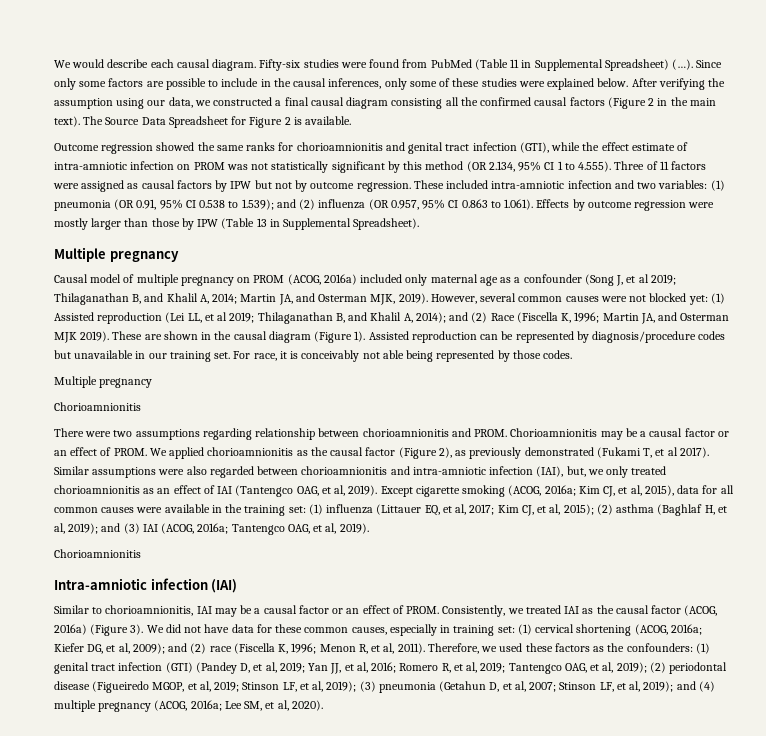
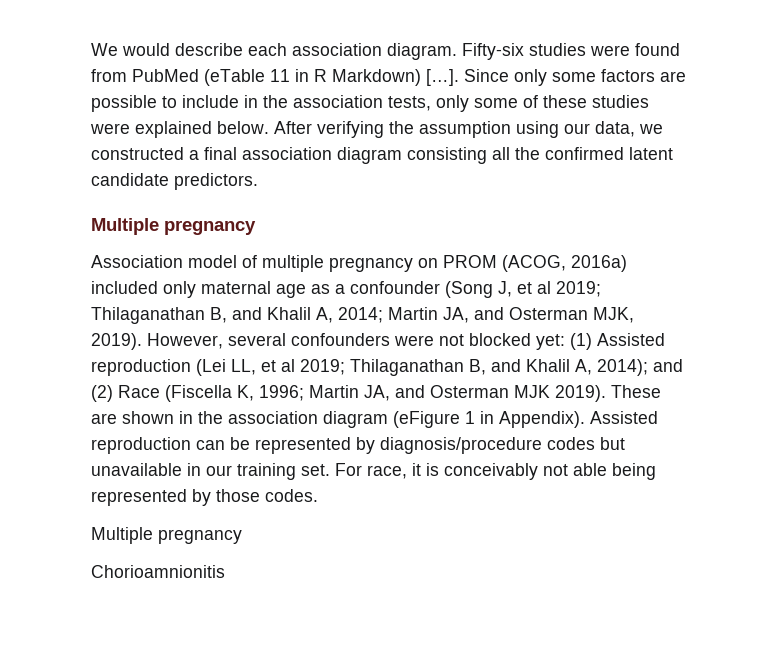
- We would describe each causal diagram.
+ We would describe each association diagram.
- Fifty-six studies were found from PubMed (Table 11 in Supplemental Spreadsheet) (…).
+ Fifty-six studies were found from PubMed (eTable 11 in R Markdown) […].
- Since only some factors are possible to include in the causal inferences, only some of these studies were explained below.
+ Since only some factors are possible to include in the association tests, only some of these studies were explained below.
- After verifying the assumption using our data, we constructed a final causal diagram consisting all the confirmed causal factors (Figure 2 in the main text). The Source Data Spreadsheet for Figure 2 is available.
- Outcome regression showed the same ranks for chorioamnionitis and genital tract infection (GTI), while the effect estimate of intra-amniotic infection on PROM was not statistically significant by this method (OR 2.134, 95% CI 1 to 4.555). Three of 11 factors were assigned as causal factors by IPW but not by outcome regression. These included intra-amniotic infection and two variables: (1) pneumonia (OR 0.91, 95% CI 0.538 to 1.539); and (2) influenza (OR 0.957, 95% CI 0.863 to 1.061). Effects by outcome regression were mostly larger than those by IPW (Table 13 in Supplemental Spreadsheet).
+ After verifying the assumption using our data, we constructed a final association diagram consisting all the confirmed latent candidate predictors.
  Multiple pregnancy
- Causal model of multiple pregnancy on PROM (ACOG, 2016a) included only maternal age as a confounder (Song J, et al 2019; Thilaganathan B, and Khalil A, 2014; Martin JA, and Osterman MJK, 2019).
+ Association model of multiple pregnancy on PROM (ACOG, 2016a) included only maternal age as a confounder (Song J, et al 2019; Thilaganathan B, and Khalil A, 2014; Martin JA, and Osterman MJK, 2019).
- However, several common causes were not blocked yet: (1) Assisted reproduction (Lei LL, et al 2019; Thilaganathan B, and Khalil A, 2014); and (2) Race (Fiscella K, 1996; Martin JA, and Osterman MJK 2019).
+ However, several confounders were not blocked yet: (1) Assisted reproduction (Lei LL, et al 2019; Thilaganathan B, and Khalil A, 2014); and (2) Race (Fiscella K, 1996; Martin JA, and Osterman MJK 2019).
- These are shown in the causal diagram (Figure 1).
+ These are shown in the association diagram (eFigure 1 in Appendix).
- There were two assumptions regarding relationship between chorioamnionitis and PROM. Chorioamnionitis may be a causal factor or an effect of PROM. We applied chorioamnionitis as the causal factor (Figure 2), as previously demonstrated (Fukami T, et al 2017). Similar assumptions were also regarded between chorioamnionitis and intra-amniotic infection (IAI), but, we only treated chorioamnionitis as an effect of IAI (Tantengco OAG, et al, 2019). Except cigarette smoking (ACOG, 2016a; Kim CJ, et al, 2015), data for all common causes were available in the training set: (1) influenza (Littauer EQ, et al, 2017; Kim CJ, et al, 2015); (2) asthma (Baghlaf H, et al, 2019); and (3) IAI (ACOG, 2016a; Tantengco OAG, et al, 2019).
- Chorioamnionitis
- Intra-amniotic infection (IAI)
- Similar to chorioamnionitis, IAI may be a causal factor or an effect of PROM. Consistently, we treated IAI as the causal factor (ACOG, 2016a) (Figure 3). We did not have data for these common causes, especially in training set: (1) cervical shortening (ACOG, 2016a; Kiefer DG, et al, 2009); and (2) race (Fiscella K, 1996; Menon R, et al, 2011). Therefore, we used these factors as the confounders: (1) genital tract infection (GTI) (Pandey D, et al, 2019; Yan JJ, et al, 2016; Romero R, et al, 2019; Tantengco OAG, et al, 2019); (2) periodontal disease (Figueiredo MGOP, et al, 2019; Stinson LF, et al, 2019); (3) pneumonia (Getahun D, et al, 2007; Stinson LF, et al, 2019); and (4) multiple pregnancy (ACOG, 2016a; Lee SM, et al, 2020).

